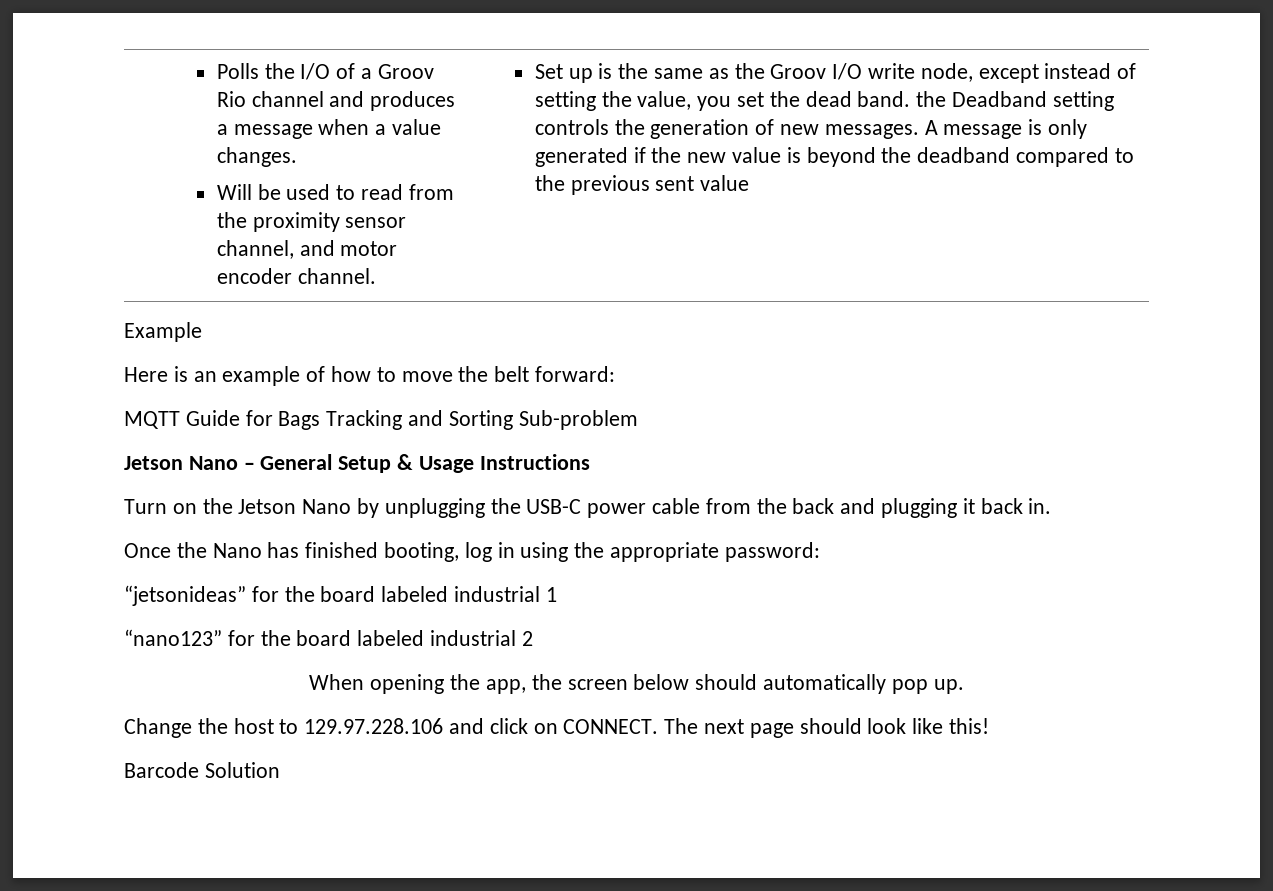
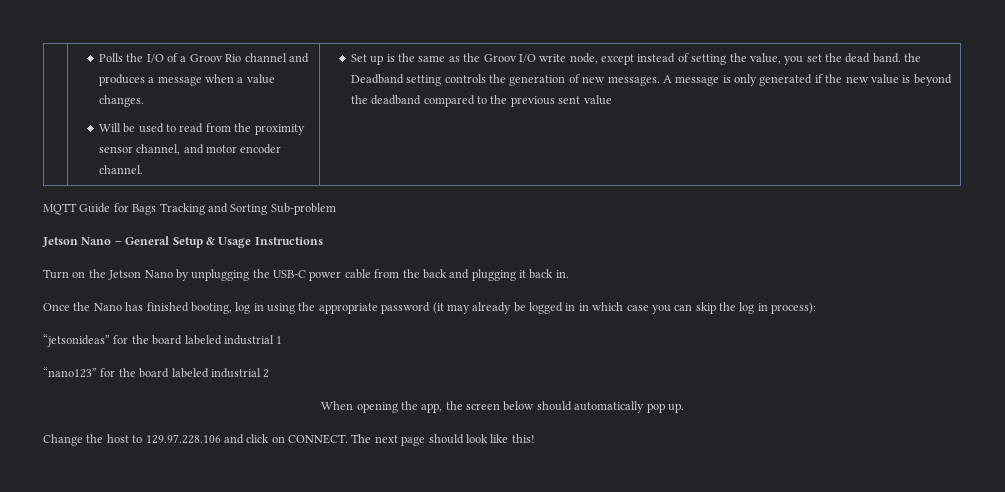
- Example
- Here is an example of how to move the belt forward:
- Once the Nano has finished booting, log in using the appropriate password:
+ Once the Nano has finished booting, log in using the appropriate password (it may already be logged in in which case you can skip the log in process):
- Barcode Solution

